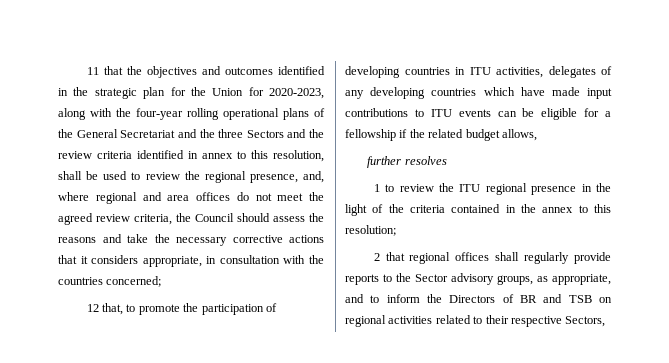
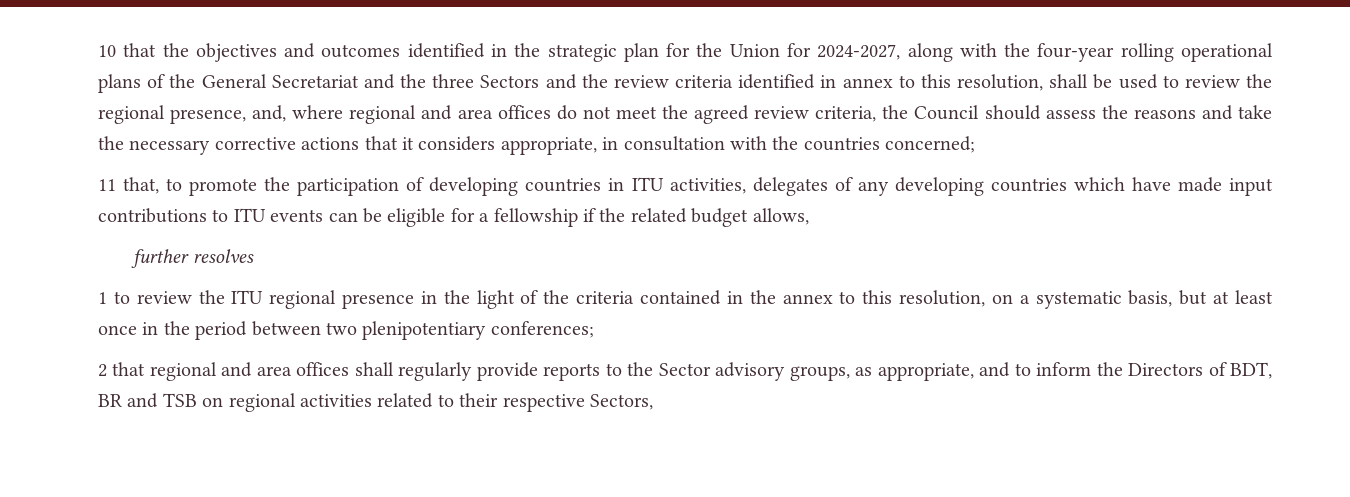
- 11 that the objectives and outcomes identified in the strategic plan for the Union for 2020-2023, along with the four-year rolling operational plans of the General Secretariat and the three Sectors and the review criteria identified in annex to this resolution, shall be used to review the regional presence, and, where regional and area offices do not meet the agreed review criteria, the Council should assess the reasons and take the necessary corrective actions that it considers appropriate, in consultation with the countries concerned;
+ 10 that the objectives and outcomes identified in the strategic plan for the Union for 2024-2027, along with the four-year rolling operational plans of the General Secretariat and the three Sectors and the review criteria identified in annex to this resolution, shall be used to review the regional presence, and, where regional and area offices do not meet the agreed review criteria, the Council should assess the reasons and take the necessary corrective actions that it considers appropriate, in consultation with the countries concerned;
- 12 that, to promote the participation of developing countries in ITU activities, delegates of any developing countries which have made input contributions to ITU events can be eligible for a fellowship if the related budget allows,
+ 11 that, to promote the participation of developing countries in ITU activities, delegates of any developing countries which have made input contributions to ITU events can be eligible for a fellowship if the related budget allows,
- 1 to review the ITU regional presence in the light of the criteria contained in the annex to this resolution;
+ 1 to review the ITU regional presence in the light of the criteria contained in the annex to this resolution, on a systematic basis, but at least once in the period between two plenipotentiary conferences;
- 2 that regional offices shall regularly provide reports to the Sector advisory groups, as appropriate, and to inform the Directors of BR and TSB on regional activities related to their respective Sectors,
+ 2 that regional and area offices shall regularly provide reports to the Sector advisory groups, as appropriate, and to inform the Directors of BDT, BR and TSB on regional activities related to their respective Sectors,

